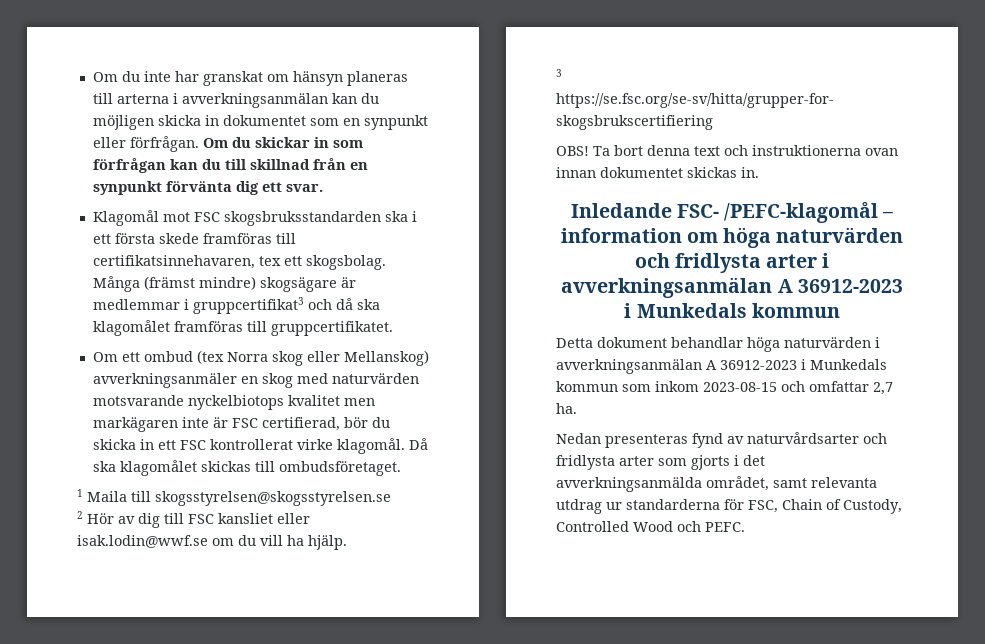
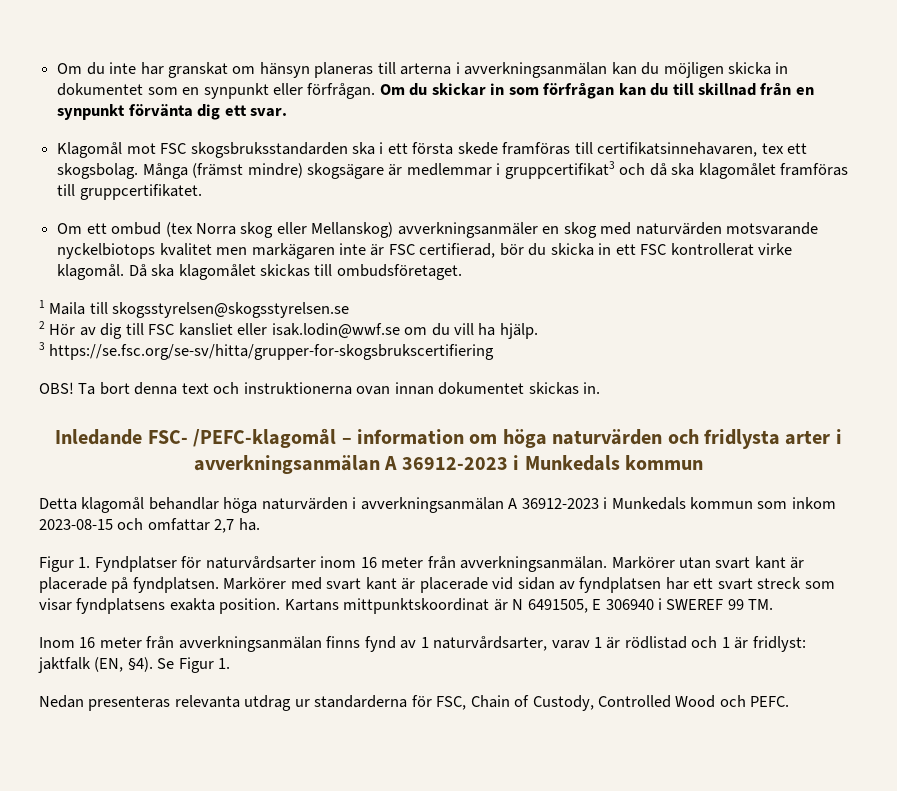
- Detta dokument behandlar höga naturvärden i avverkningsanmälan A 36912-2023 i Munkedals kommun som inkom 2023-08-15 och omfattar 2,7 ha.
+ Detta klagomål behandlar höga naturvärden i avverkningsanmälan A 36912-2023 i Munkedals kommun som inkom 2023-08-15 och omfattar 2,7 ha.
- Nedan presenteras fynd av naturvårdsarter och fridlysta arter som gjorts i det avverkningsanmälda området, samt relevanta utdrag ur standarderna för FSC, Chain of Custody, Controlled Wood och PEFC.
+ Figur 1. Fyndplatser för naturvårdsarter inom 16 meter från avverkningsanmälan. Markörer utan svart kant är placerade på fyndplatsen. Markörer med svart kant är placerade vid sidan av fyndplatsen har ett svart streck som visar fyndplatsens exakta position. Kartans mittpunktskoordinat är N 6491505, E 306940 i SWEREF 99 TM.
+ Inom 16 meter från avverkningsanmälan finns fynd av 1 naturvårdsarter, varav 1 är rödlistad och 1 är fridlyst: jaktfalk (EN, §4). Se Figur 1.
+ Nedan presenteras relevanta utdrag ur standarderna för FSC, Chain of Custody, Controlled Wood och PEFC.

